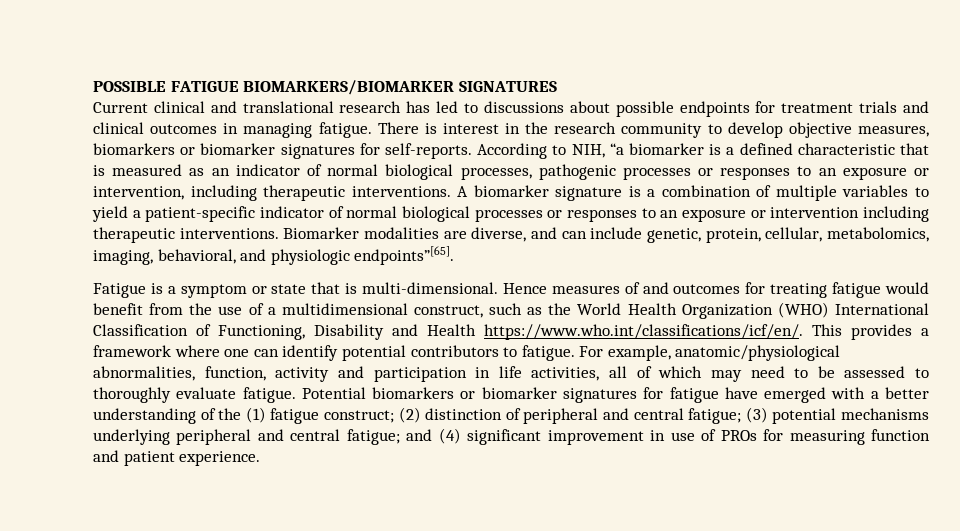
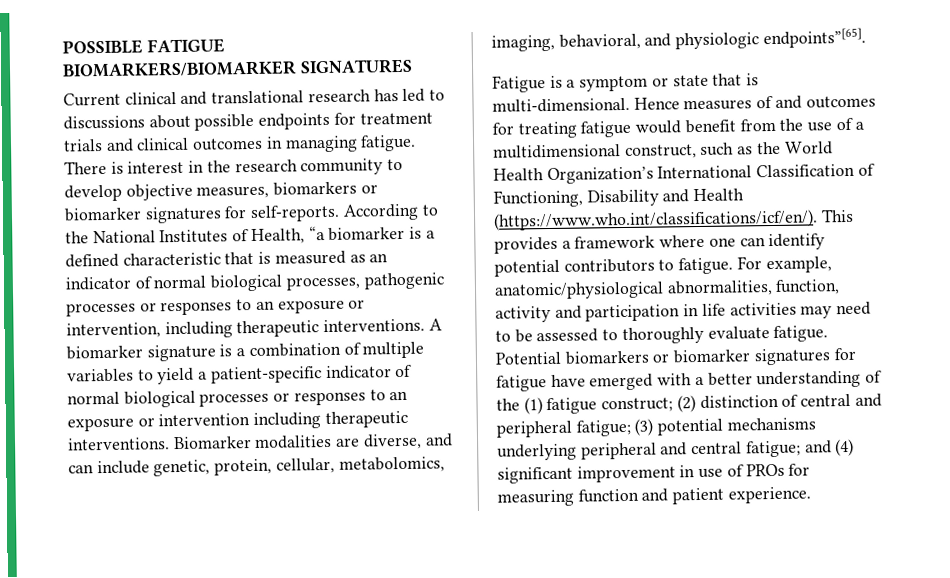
- According to NIH, “a biomarker is a defined characteristic that is measured as an indicator of normal biological processes, pathogenic processes or responses to an exposure or intervention, including therapeutic interventions.
+ According to the National Institutes of Health, “a biomarker is a defined characteristic that is measured as an indicator of normal biological processes, pathogenic processes or responses to an exposure or intervention, including therapeutic interventions.
- Hence measures of and outcomes for treating fatigue would benefit from the use of a multidimensional construct, such as the World Health Organization (WHO) International Classification of Functioning, Disability and Health https://www.who.int/classifications/icf/en/. This provides a framework where one can identify potential contributors to fatigue.
+ Hence measures of and outcomes for treating fatigue would benefit from the use of a multidimensional construct, such as the World Health Organization’s International Classification of Functioning, Disability and Health (https://www.who.int/classifications/icf/en/). This provides a framework where one can identify potential contributors to fatigue.
- For example, anatomic/physiological abnormalities, function, activity and participation in life activities, all of which may need to be assessed to thoroughly evaluate fatigue.
+ For example, anatomic/physiological abnormalities, function, activity and participation in life activities may need to be assessed to thoroughly evaluate fatigue.
- Potential biomarkers or biomarker signatures for fatigue have emerged with a better understanding of the (1) fatigue construct; (2) distinction of peripheral and central fatigue; (3) potential mechanisms underlying peripheral and central fatigue; and (4) significant improvement in use of PROs for measuring function and patient experience.
+ Potential biomarkers or biomarker signatures for fatigue have emerged with a better understanding of the (1) fatigue construct; (2) distinction of central and peripheral fatigue; (3) potential mechanisms underlying peripheral and central fatigue; and (4) significant improvement in use of PROs for measuring function and patient experience.

